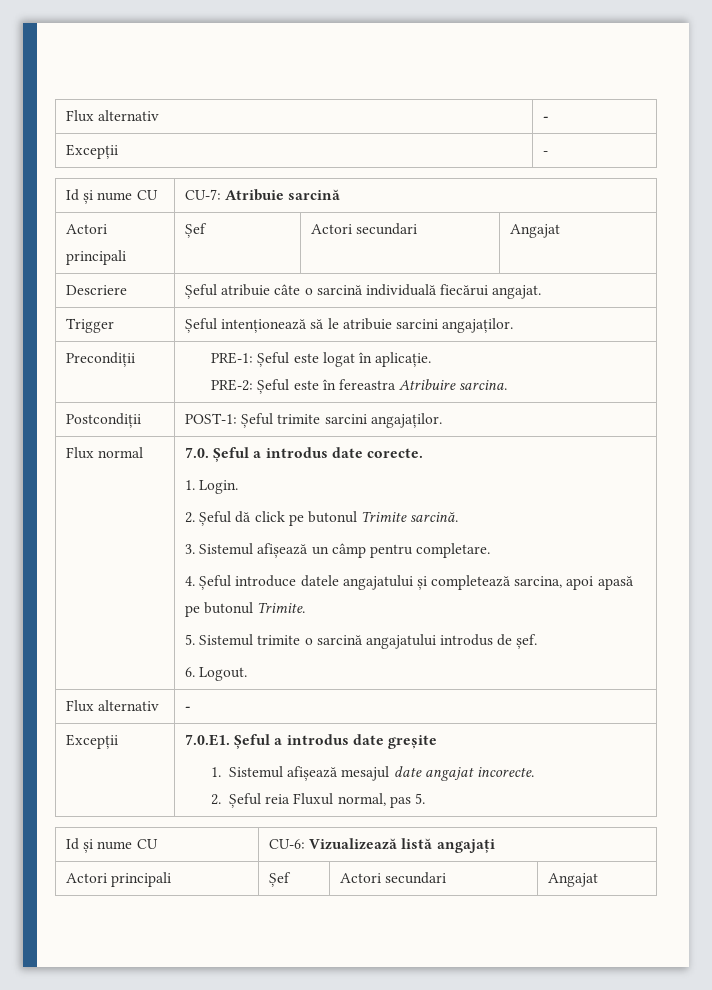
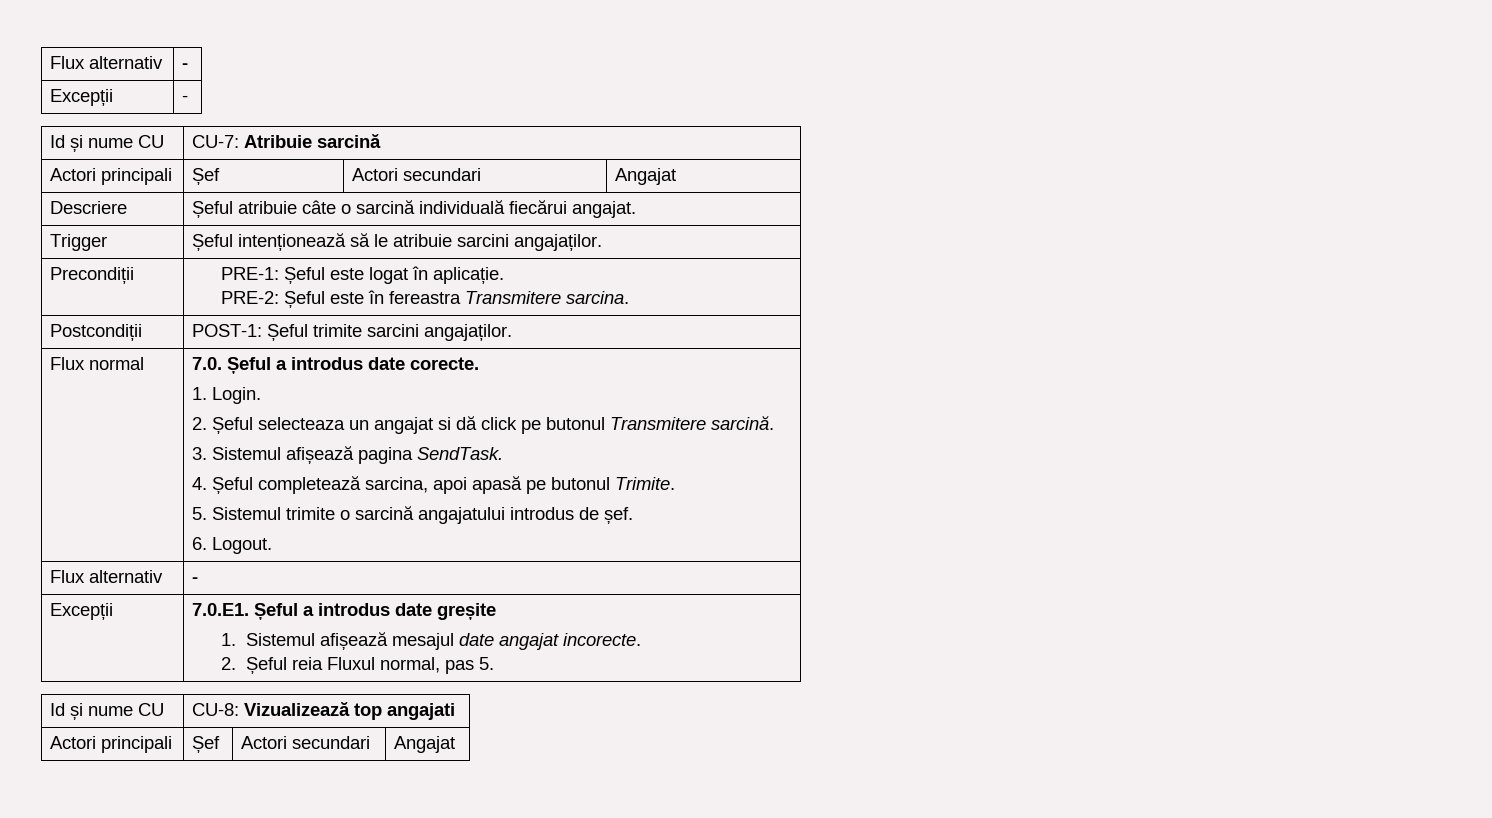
  Precondiții | PRE-1: Șeful este logat în aplicație.
- PRE-2: Șeful este în fereastra Atribuire sarcina.
+ PRE-2: Șeful este în fereastra Transmitere sarcina.
- 2. Șeful dă click pe butonul Trimite sarcină.
+ 2. Șeful selecteaza un angajat si dă click pe butonul Transmitere sarcină.
- 3. Sistemul afișează un câmp pentru completare.
- 4. Șeful introduce datele angajatului și completează sarcina, apoi apasă pe butonul Trimite.
+ 3. Sistemul afișează pagina SendTask.
+ 4. Șeful completează sarcina, apoi apasă pe butonul Trimite.
- Id și nume CU | CU-6: Vizualizează listă angajați
+ Id și nume CU | CU-8: Vizualizează top angajati

